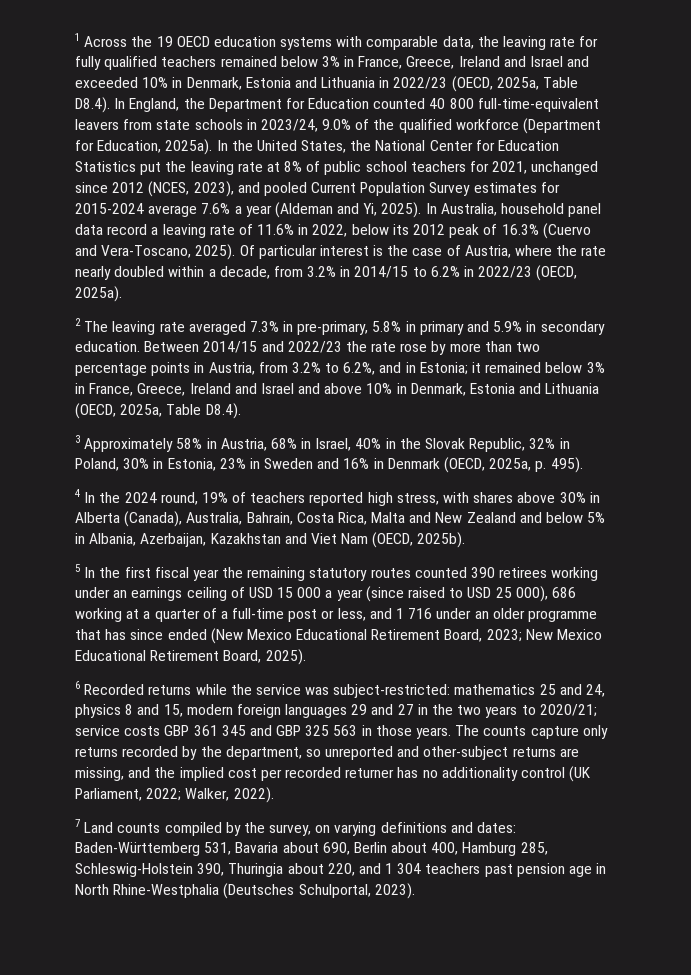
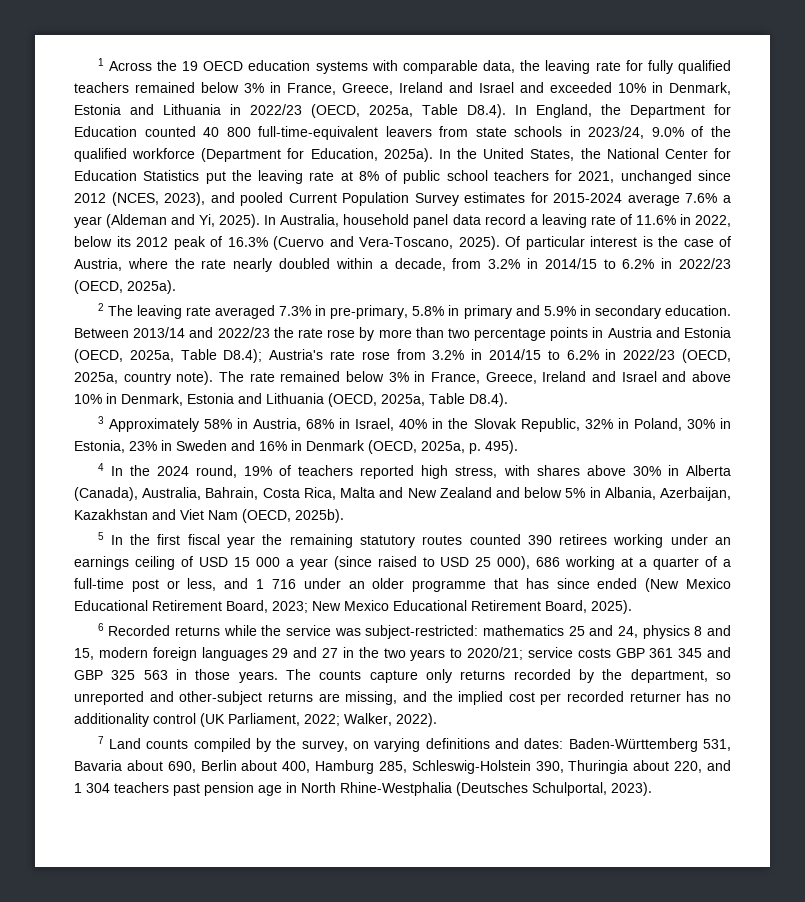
- Between 2014/15 and 2022/23 the rate rose by more than two percentage points in Austria, from 3.2% to 6.2%, and in Estonia; it remained below 3% in France, Greece, Ireland and Israel and above 10% in Denmark, Estonia and Lithuania (OECD, 2025a, Table D8.4).
+ Between 2013/14 and 2022/23 the rate rose by more than two percentage points in Austria and Estonia (OECD, 2025a, Table D8.4); Austria's rate rose from 3.2% in 2014/15 to 6.2% in 2022/23 (OECD, 2025a, country note). The rate remained below 3% in France, Greece, Ireland and Israel and above 10% in Denmark, Estonia and Lithuania (OECD, 2025a, Table D8.4).

